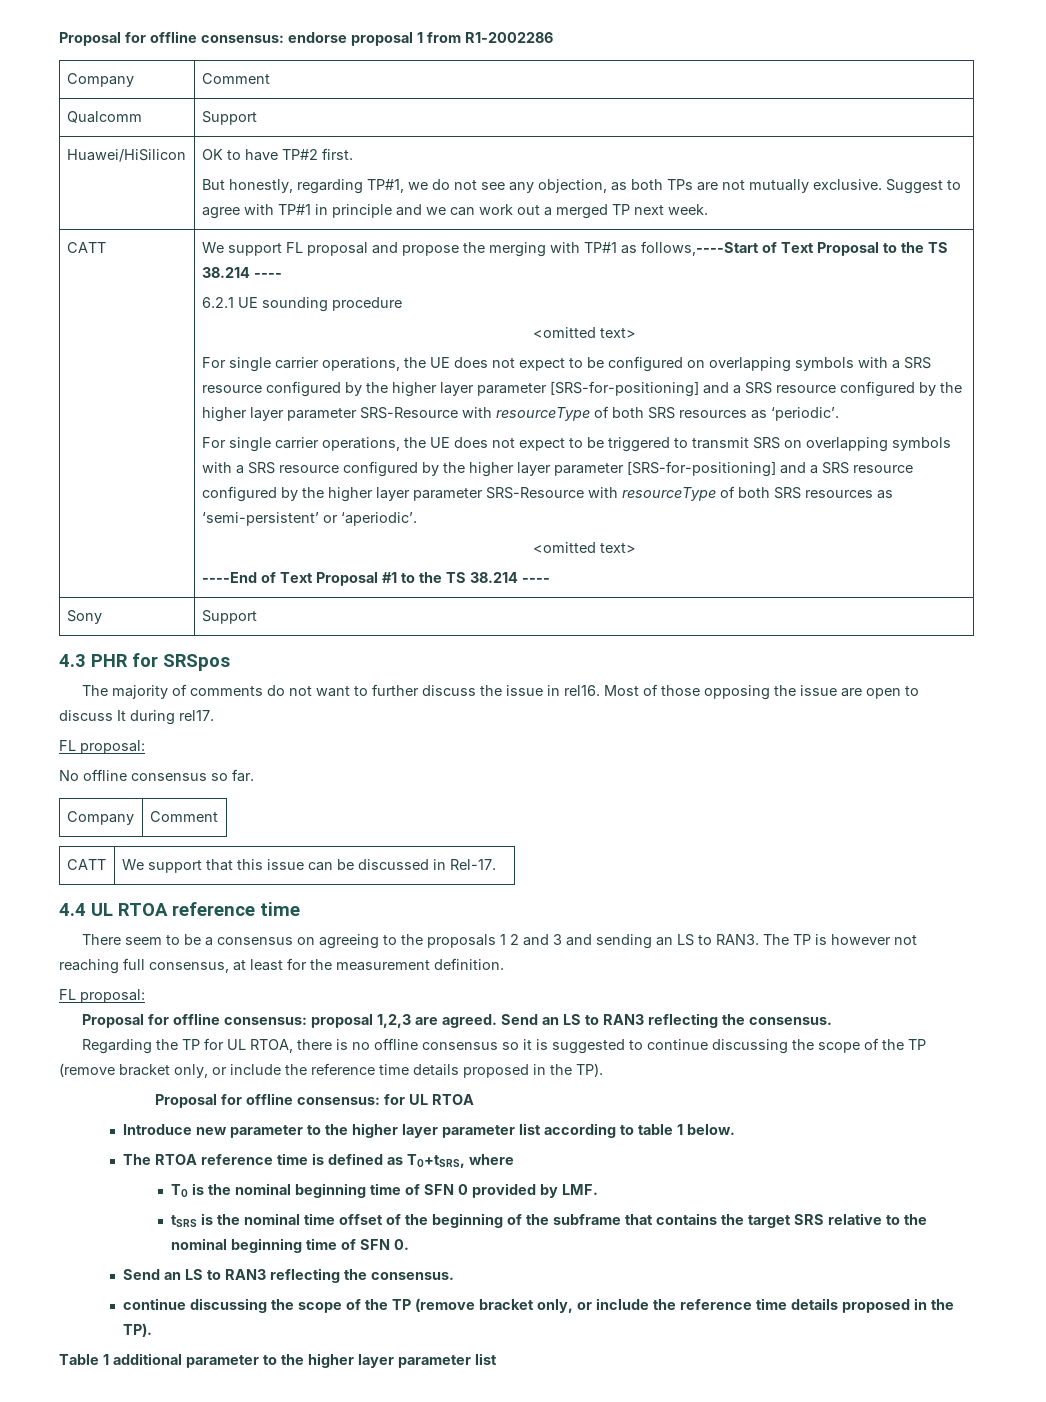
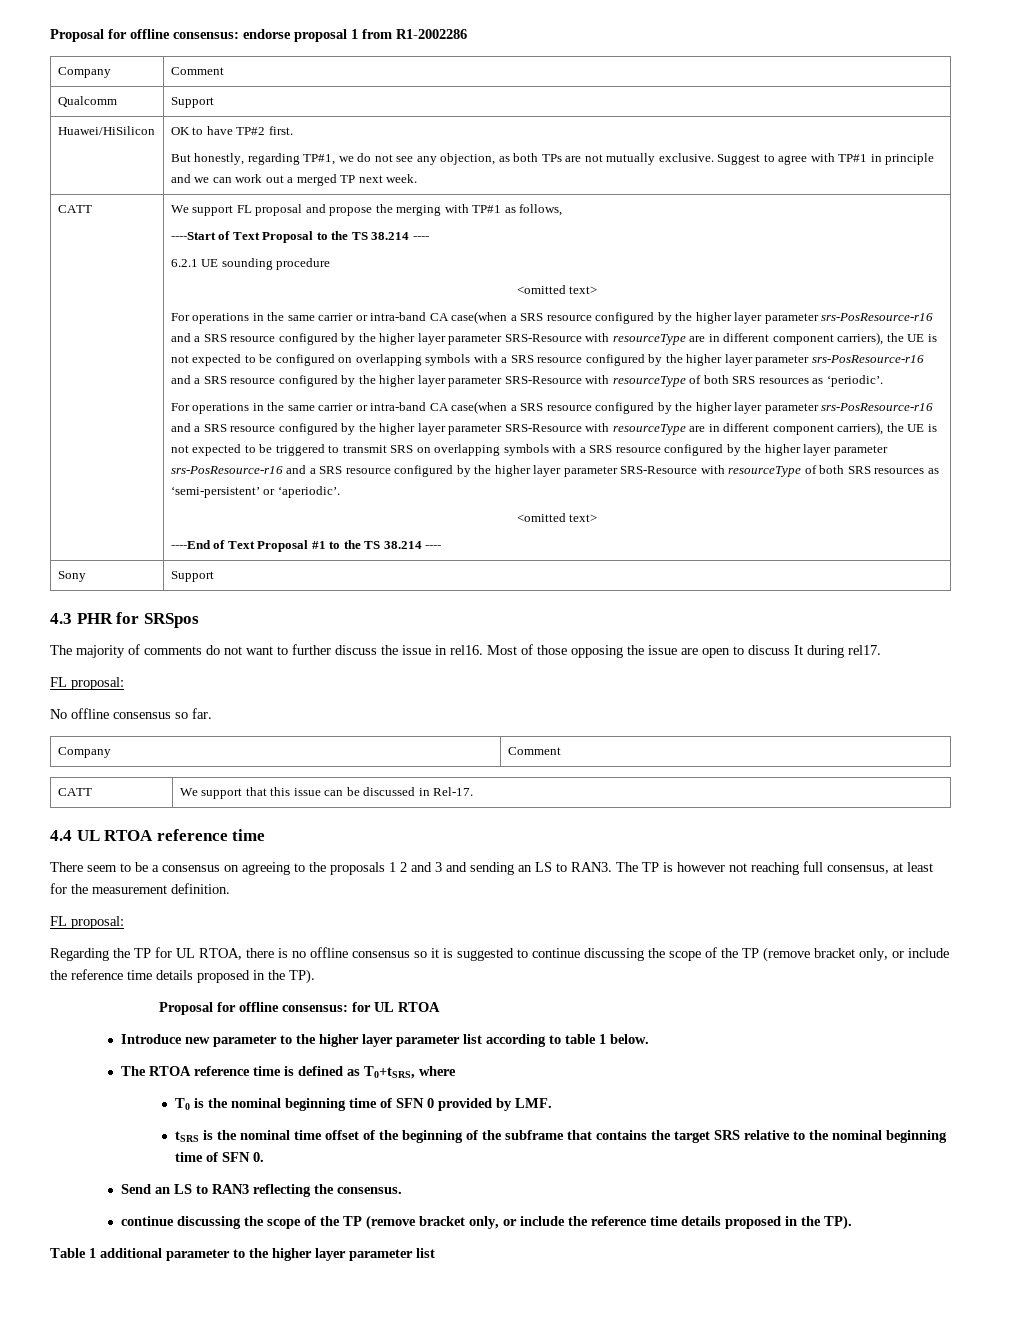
- We support FL proposal and propose the merging with TP#1 as follows,----Start of Text Proposal to the TS 38.214 ----
+ We support FL proposal and propose the merging with TP#1 as follows,
+ ----Start of Text Proposal to the TS 38.214 ----
- For single carrier operations, the UE does not expect to be configured on overlapping symbols with a SRS resource configured by the higher layer parameter [SRS-for-positioning] and a SRS resource configured by the higher layer parameter SRS-Resource with resourceType of both SRS resources as ‘periodic’.
+ For operations in the same carrier or intra-band CA case(when a SRS resource configured by the higher layer parameter srs-PosResource-r16 and a SRS resource configured by the higher layer parameter SRS-Resource with resourceType are in different component carriers), the UE is not expected to be configured on overlapping symbols with a SRS resource configured by the higher layer parameter srs-PosResource-r16 and a SRS resource configured by the higher layer parameter SRS-Resource with resourceType of both SRS resources as ‘periodic’.
- For single carrier operations, the UE does not expect to be triggered to transmit SRS on overlapping symbols with a SRS resource configured by the higher layer parameter [SRS-for-positioning] and a SRS resource configured by the higher layer parameter SRS-Resource with resourceType of both SRS resources as ‘semi-persistent’ or ‘aperiodic’.
+ For operations in the same carrier or intra-band CA case(when a SRS resource configured by the higher layer parameter srs-PosResource-r16 and a SRS resource configured by the higher layer parameter SRS-Resource with resourceType are in different component carriers), the UE is not expected to be triggered to transmit SRS on overlapping symbols with a SRS resource configured by the higher layer parameter srs-PosResource-r16 and a SRS resource configured by the higher layer parameter SRS-Resource with resourceType of both SRS resources as ‘semi-persistent’ or ‘aperiodic’.
- Proposal for offline consensus: proposal 1,2,3 are agreed. Send an LS to RAN3 reflecting the consensus.

